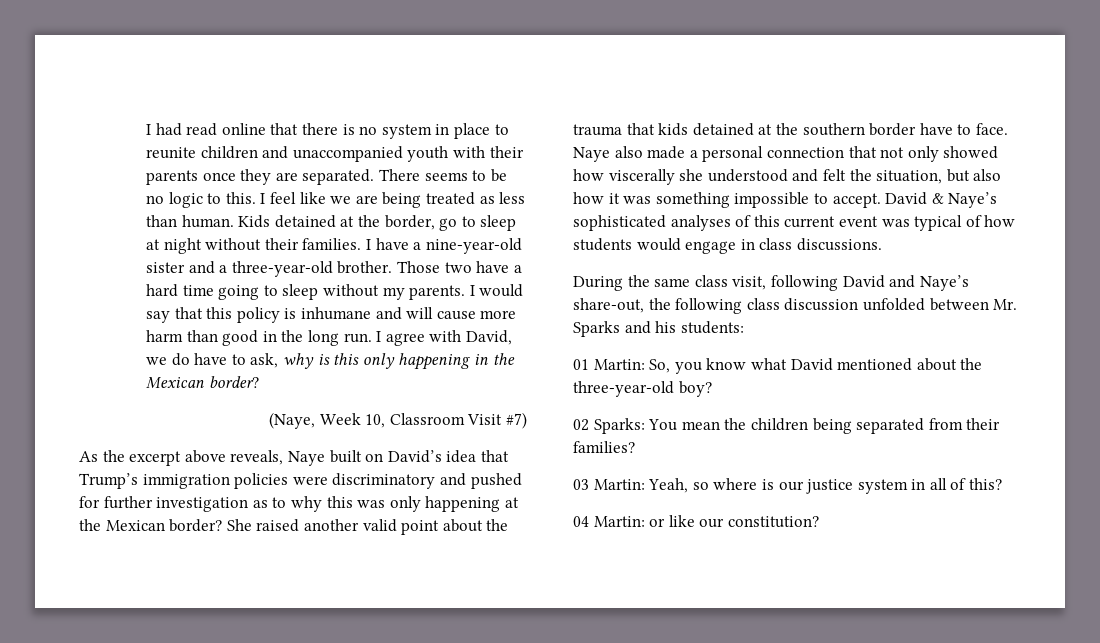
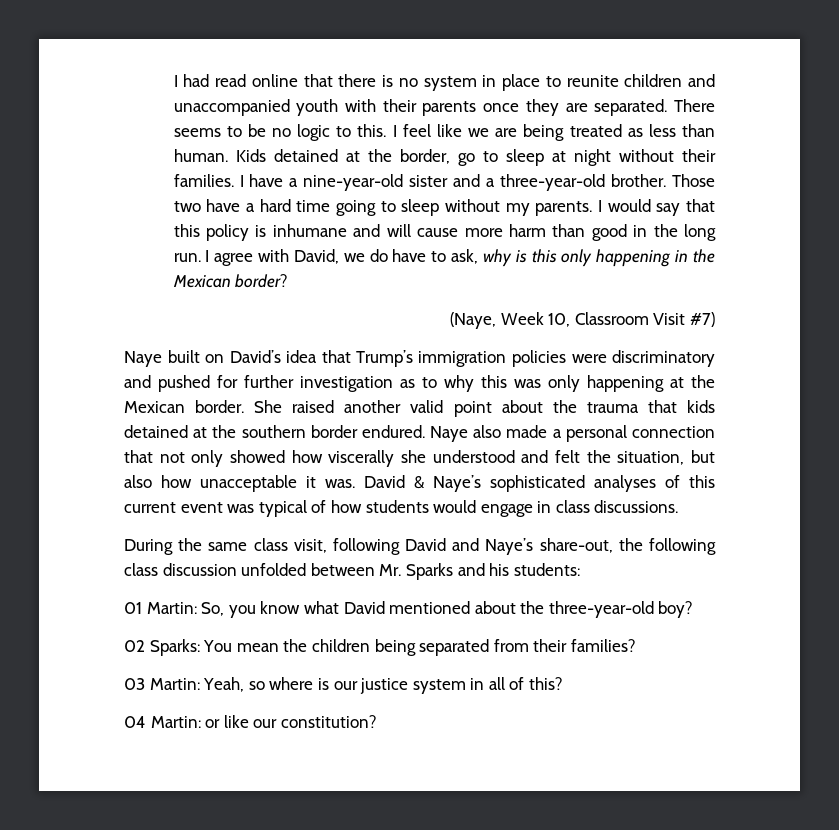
- As the excerpt above reveals, Naye built on David’s idea that Trump’s immigration policies were discriminatory and pushed for further investigation as to why this was only happening at the Mexican border?
+ Naye built on David’s idea that Trump’s immigration policies were discriminatory and pushed for further investigation as to why this was only happening at the Mexican border.
- She raised another valid point about the trauma that kids detained at the southern border have to face.
+ She raised another valid point about the trauma that kids detained at the southern border endured.
- Naye also made a personal connection that not only showed how viscerally she understood and felt the situation, but also how it was something impossible to accept.
+ Naye also made a personal connection that not only showed how viscerally she understood and felt the situation, but also how unacceptable it was.

